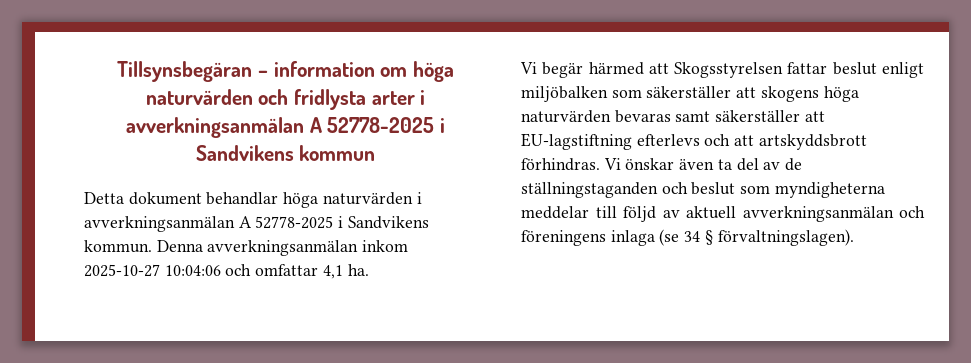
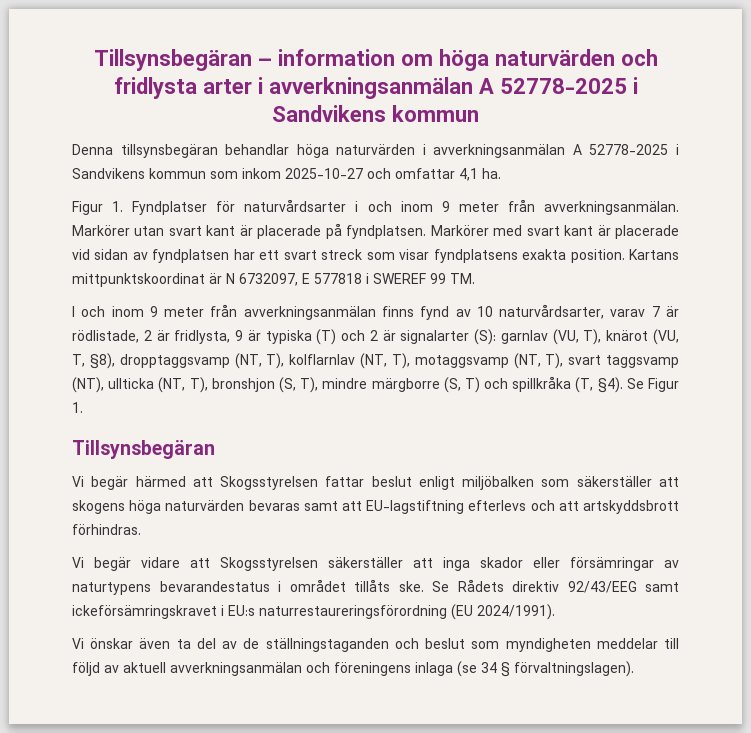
- Detta dokument behandlar höga naturvärden i avverkningsanmälan A 52778-2025 i Sandvikens kommun. Denna avverkningsanmälan inkom 2025-10-27 10:04:06 och omfattar 4,1 ha.
+ Denna tillsynsbegäran behandlar höga naturvärden i avverkningsanmälan A 52778-2025 i Sandvikens kommun som inkom 2025-10-27 och omfattar 4,1 ha.
+ Figur 1. Fyndplatser för naturvårdsarter i och inom 9 meter från avverkningsanmälan. Markörer utan svart kant är placerade på fyndplatsen. Markörer med svart kant är placerade vid sidan av fyndplatsen har ett svart streck som visar fyndplatsens exakta position. Kartans mittpunktskoordinat är N 6732097, E 577818 i SWEREF 99 TM.
+ I och inom 9 meter från avverkningsanmälan finns fynd av 10 naturvårdsarter, varav 7 är rödlistade, 2 är fridlysta, 9 är typiska (T) och 2 är signalarter (S): garnlav (VU, T), knärot (VU, T, §8), dropptaggsvamp (NT, T), kolflarnlav (NT, T), motaggsvamp (NT, T), svart taggsvamp (NT), ullticka (NT, T), bronshjon (S, T), mindre märgborre (S, T) och spillkråka (T, §4). Se Figur 1.
+ Tillsynsbegäran
- Vi begär härmed att Skogsstyrelsen fattar beslut enligt miljöbalken som säkerställer att skogens höga naturvärden bevaras samt säkerställer att EU-lagstiftning efterlevs och att artskyddsbrott förhindras. Vi önskar även ta del av de ställningstaganden och beslut som myndigheterna meddelar till följd av aktuell avverkningsanmälan och föreningens inlaga (se 34 § förvaltningslagen).
+ Vi begär härmed att Skogsstyrelsen fattar beslut enligt miljöbalken som säkerställer att skogens höga naturvärden bevaras samt att EU-lagstiftning efterlevs och att artskyddsbrott förhindras.
+ Vi begär vidare att Skogsstyrelsen säkerställer att inga skador eller försämringar av naturtypens bevarandestatus i området tillåts ske. Se Rådets direktiv 92/43/EEG samt ickeförsämringskravet i EU:s naturrestaureringsförordning (EU 2024/1991).
+ Vi önskar även ta del av de ställningstaganden och beslut som myndigheten meddelar till följd av aktuell avverkningsanmälan och föreningens inlaga (se 34 § förvaltningslagen).

